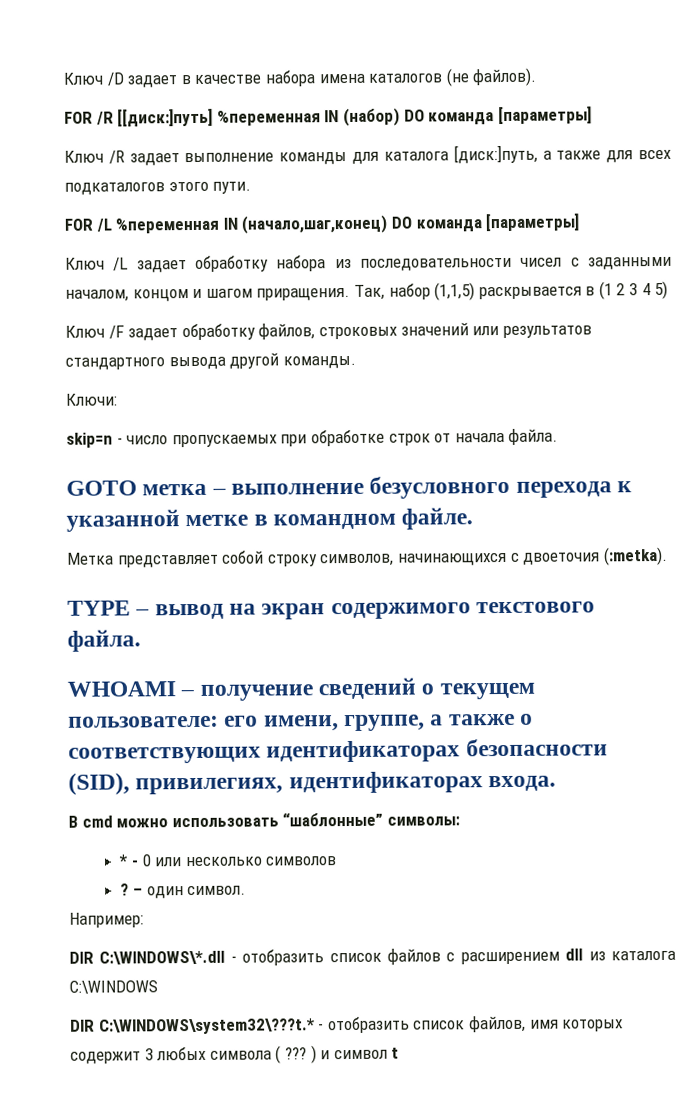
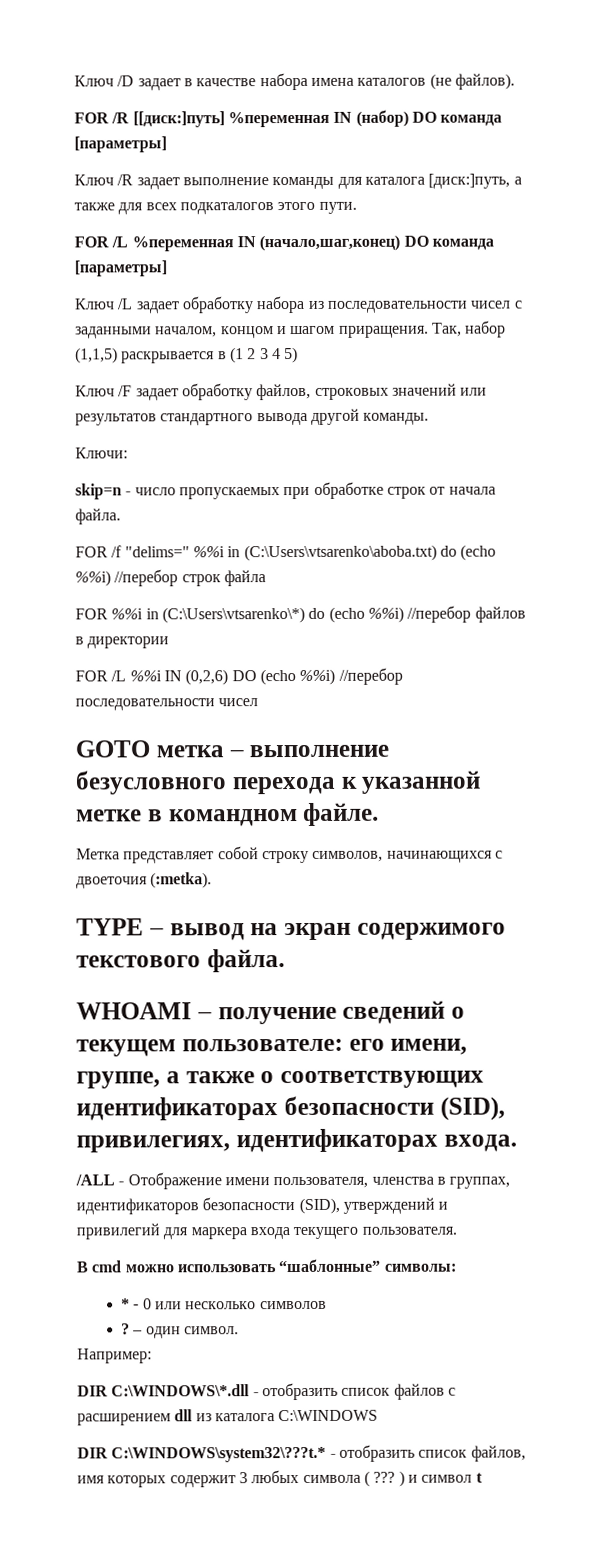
+ FOR /f "delims=" %%i in (C:\Users\vtsarenko\aboba.txt) do (echo %%i) //перебор строк файла
+ FOR %%i in (C:\Users\vtsarenko\*) do (echo %%i) //перебор файлов в директории
+ FOR /L %%i IN (0,2,6) DO (echo %%i) //перебор последовательности чисел
+ /ALL - Отображение имени пользователя, членства в группах, идентификаторов безопасности (SID), утверждений и привилегий для маркера входа текущего пользователя.

